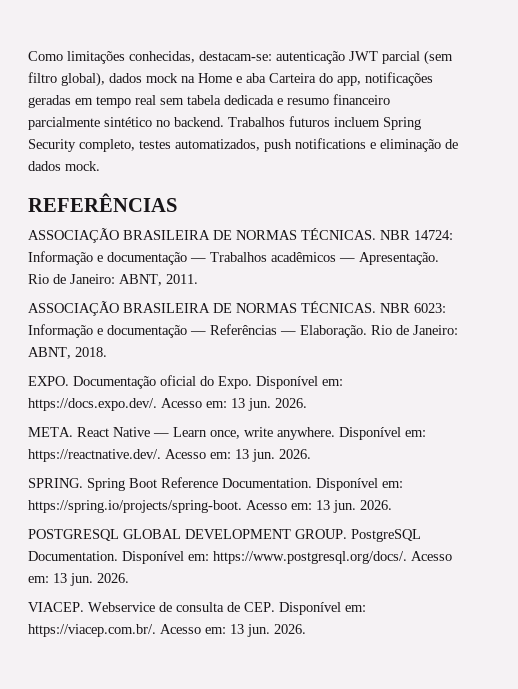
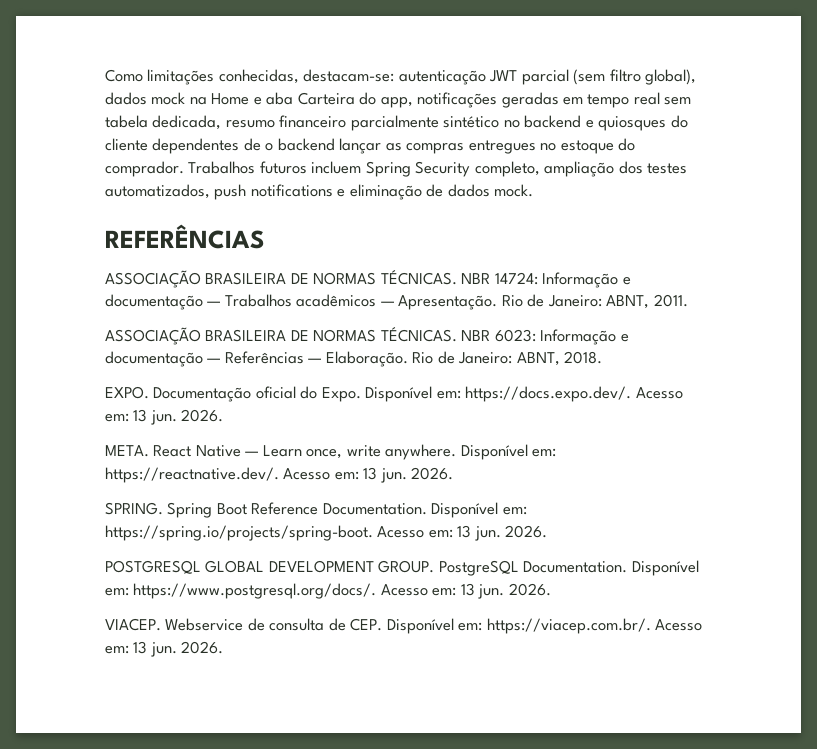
- Como limitações conhecidas, destacam-se: autenticação JWT parcial (sem filtro global), dados mock na Home e aba Carteira do app, notificações geradas em tempo real sem tabela dedicada e resumo financeiro parcialmente sintético no backend.
+ Como limitações conhecidas, destacam-se: autenticação JWT parcial (sem filtro global), dados mock na Home e aba Carteira do app, notificações geradas em tempo real sem tabela dedicada, resumo financeiro parcialmente sintético no backend e quiosques do cliente dependentes de o backend lançar as compras entregues no estoque do comprador.
- Trabalhos futuros incluem Spring Security completo, testes automatizados, push notifications e eliminação de dados mock.
+ Trabalhos futuros incluem Spring Security completo, ampliação dos testes automatizados, push notifications e eliminação de dados mock.

